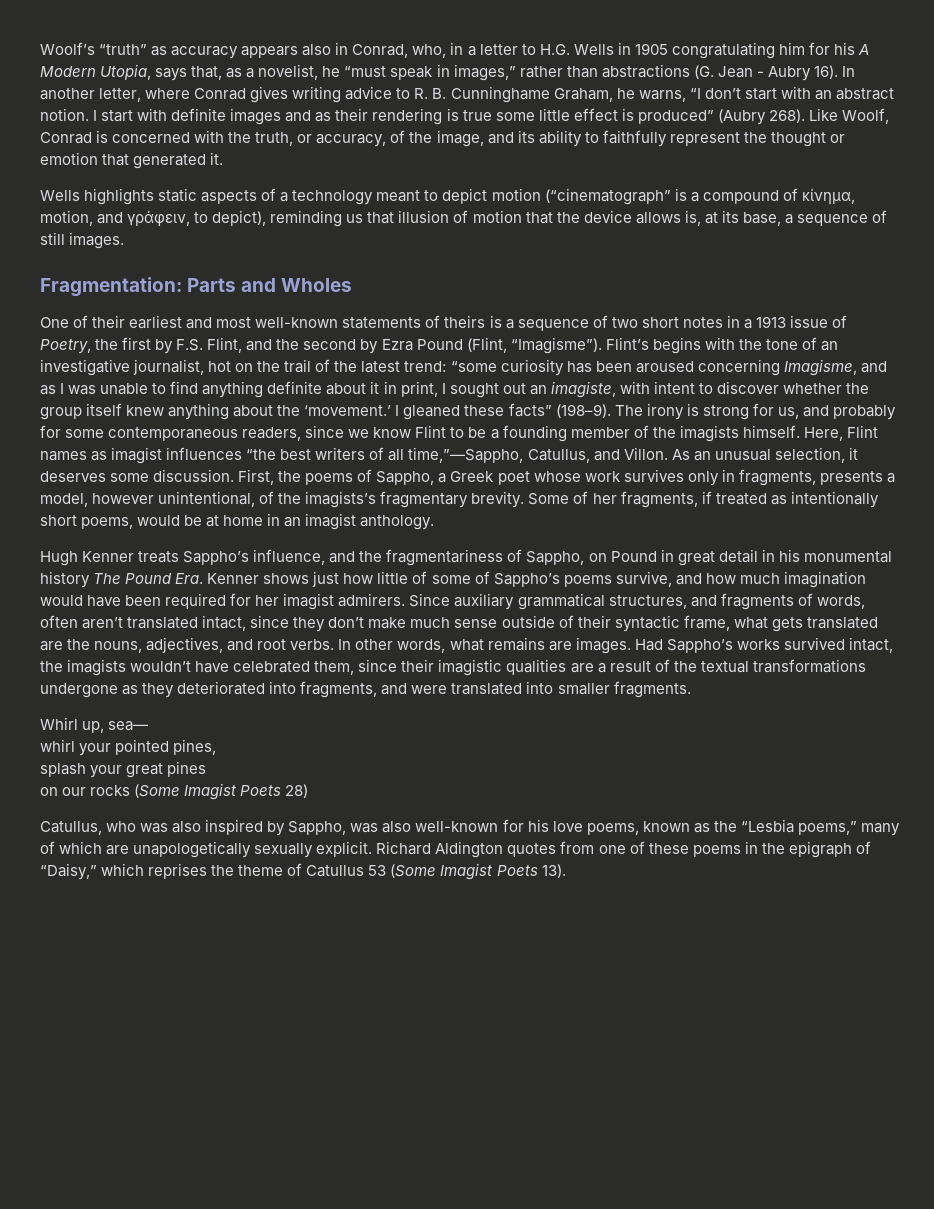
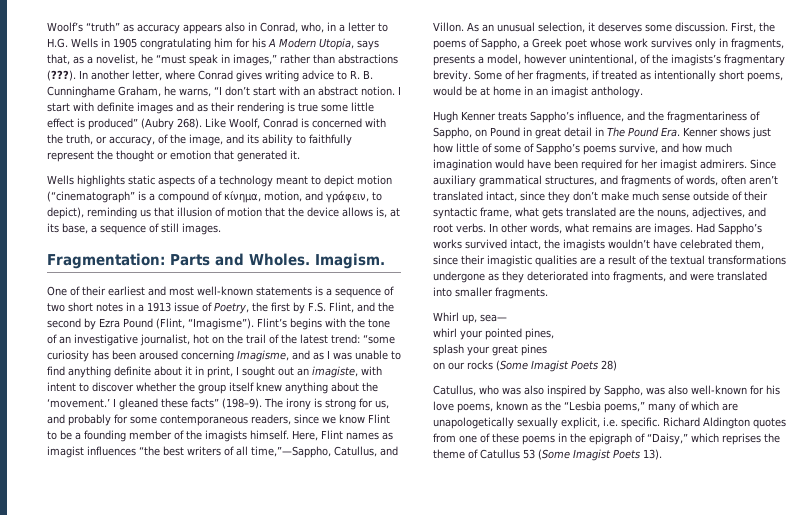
- Woolf’s “truth” as accuracy appears also in Conrad, who, in a letter to H.G. Wells in 1905 congratulating him for his A Modern Utopia, says that, as a novelist, he “must speak in images,” rather than abstractions (G. Jean - Aubry 16).
+ Woolf’s “truth” as accuracy appears also in Conrad, who, in a letter to H.G. Wells in 1905 congratulating him for his A Modern Utopia, says that, as a novelist, he “must speak in images,” rather than abstractions (???).
- Fragmentation: Parts and Wholes
+ Fragmentation: Parts and Wholes. Imagism.
- One of their earliest and most well-known statements of theirs is a sequence of two short notes in a 1913 issue of Poetry, the first by F.S. Flint, and the second by Ezra Pound (Flint, “Imagisme”).
+ One of their earliest and most well-known statements is a sequence of two short notes in a 1913 issue of Poetry, the first by F.S. Flint, and the second by Ezra Pound (Flint, “Imagisme”).
- Hugh Kenner treats Sappho’s influence, and the fragmentariness of Sappho, on Pound in great detail in his monumental history The Pound Era. Kenner shows just how little of some of Sappho’s poems survive, and how much imagination would have been required for her imagist admirers.
+ Hugh Kenner treats Sappho’s influence, and the fragmentariness of Sappho, on Pound in great detail in The Pound Era. Kenner shows just how little of some of Sappho’s poems survive, and how much imagination would have been required for her imagist admirers.
- Catullus, who was also inspired by Sappho, was also well-known for his love poems, known as the “Lesbia poems,” many of which are unapologetically sexually explicit.
+ Catullus, who was also inspired by Sappho, was also well-known for his love poems, known as the “Lesbia poems,” many of which are unapologetically sexually explicit, i.e. specific.

